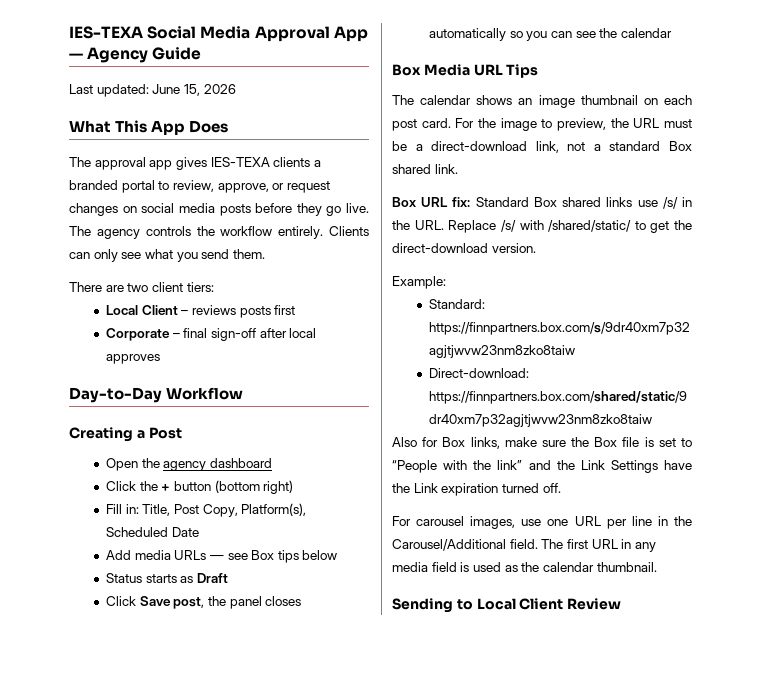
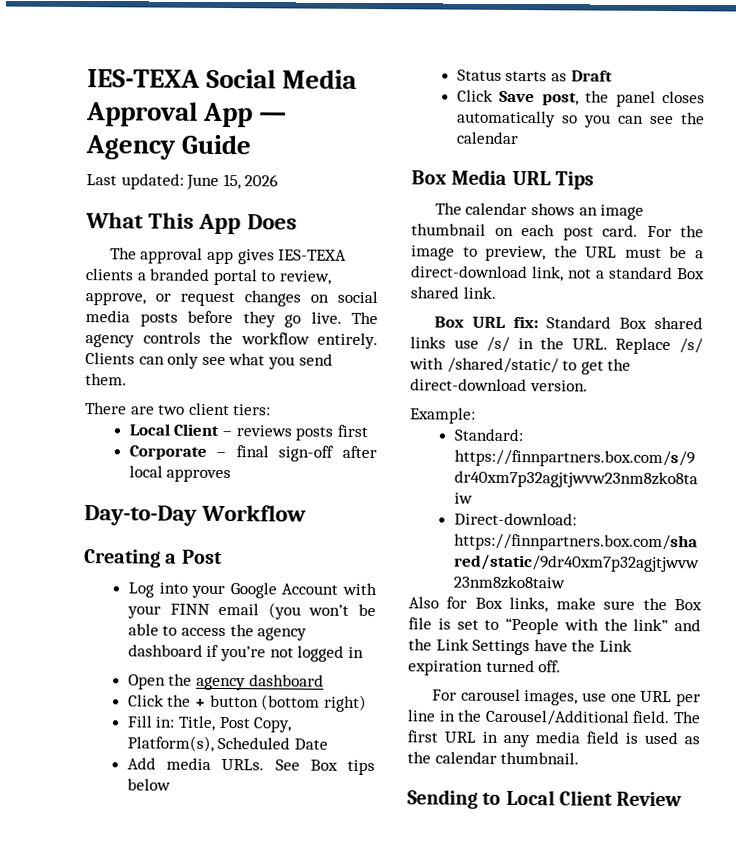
+ Log into your Google Account with your FINN email (you won’t be able to access the agency dashboard if you’re not logged in
- Add media URLs — see Box tips below
+ Add media URLs. See Box tips below

